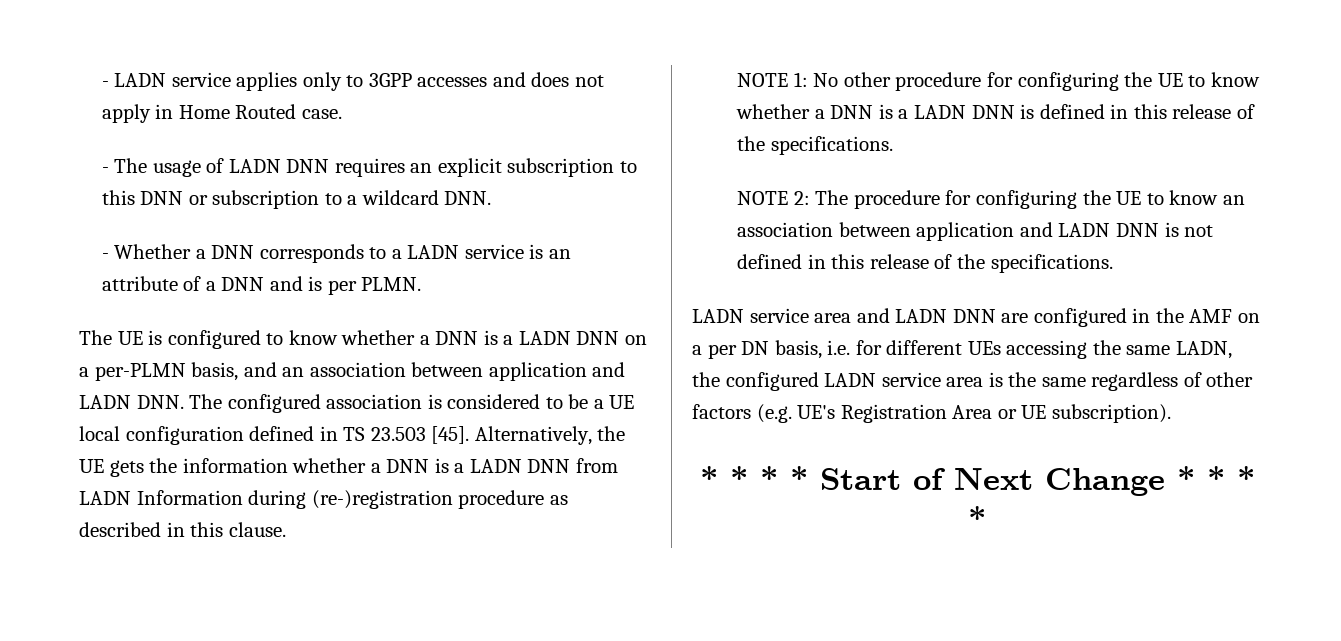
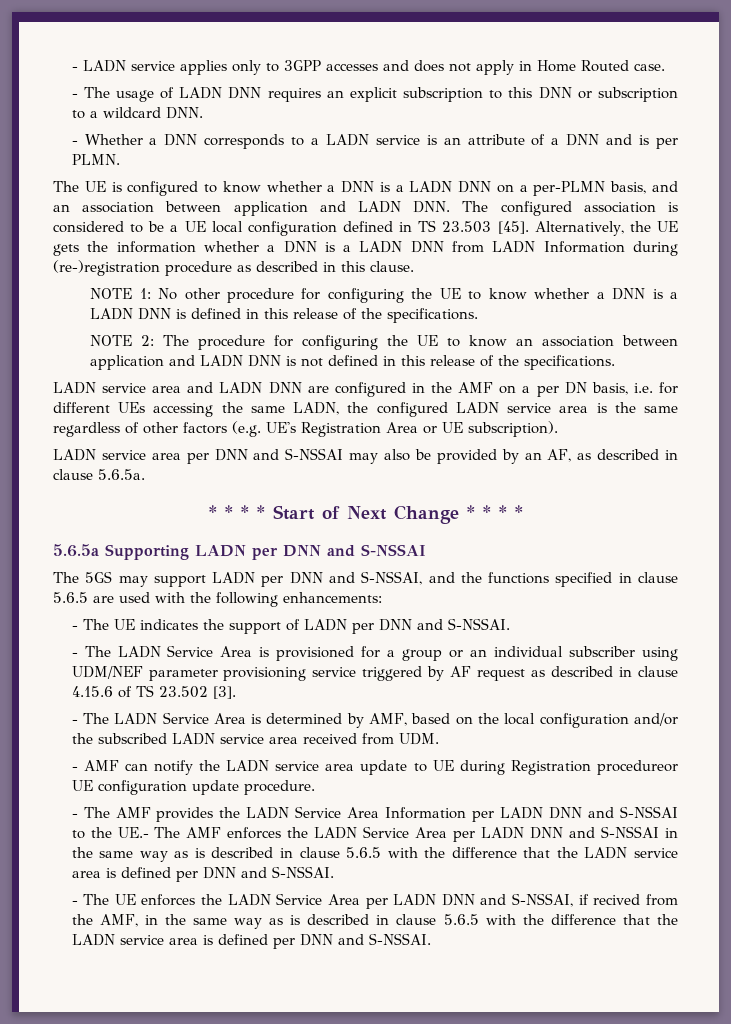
+ LADN service area per DNN and S-NSSAI may also be provided by an AF, as described in clause 5.6.5a.
+ 5.6.5a Supporting LADN per DNN and S-NSSAI
+ The 5GS may support LADN per DNN and S-NSSAI, and the functions specified in clause 5.6.5 are used with the following enhancements:
+ - The UE indicates the support of LADN per DNN and S-NSSAI.
+ - The LADN Service Area is provisioned for a group or an individual subscriber using UDM/NEF parameter provisioning service triggered by AF request as described in clause 4.15.6 of TS 23.502 [3].
+ - The LADN Service Area is determined by AMF, based on the local configuration and/or the subscribed LADN service area received from UDM.
+ - AMF can notify the LADN service area update to UE during Registration procedureor UE configuration update procedure.
+ - The AMF provides the LADN Service Area Information per LADN DNN and S-NSSAI to the UE.- The AMF enforces the LADN Service Area per LADN DNN and S-NSSAI in the same way as is described in clause 5.6.5 with the difference that the LADN service area is defined per DNN and S-NSSAI.
+ - The UE enforces the LADN Service Area per LADN DNN and S-NSSAI, if recived from the AMF, in the same way as is described in clause 5.6.5 with the difference that the LADN service area is defined per DNN and S-NSSAI.

